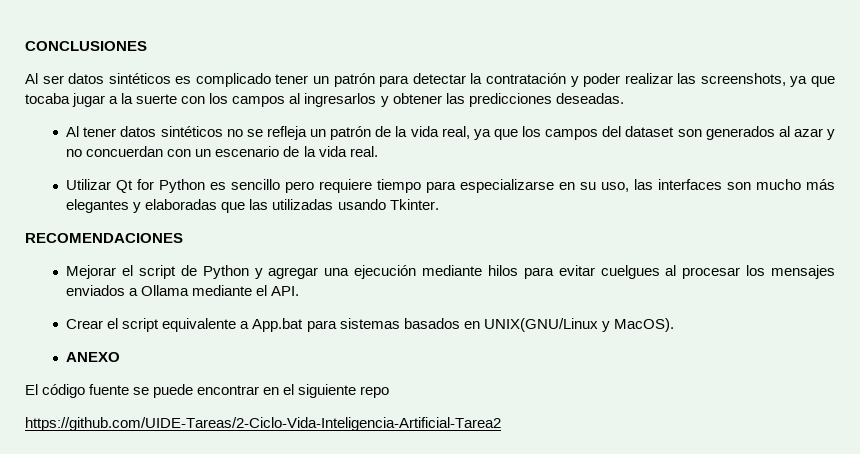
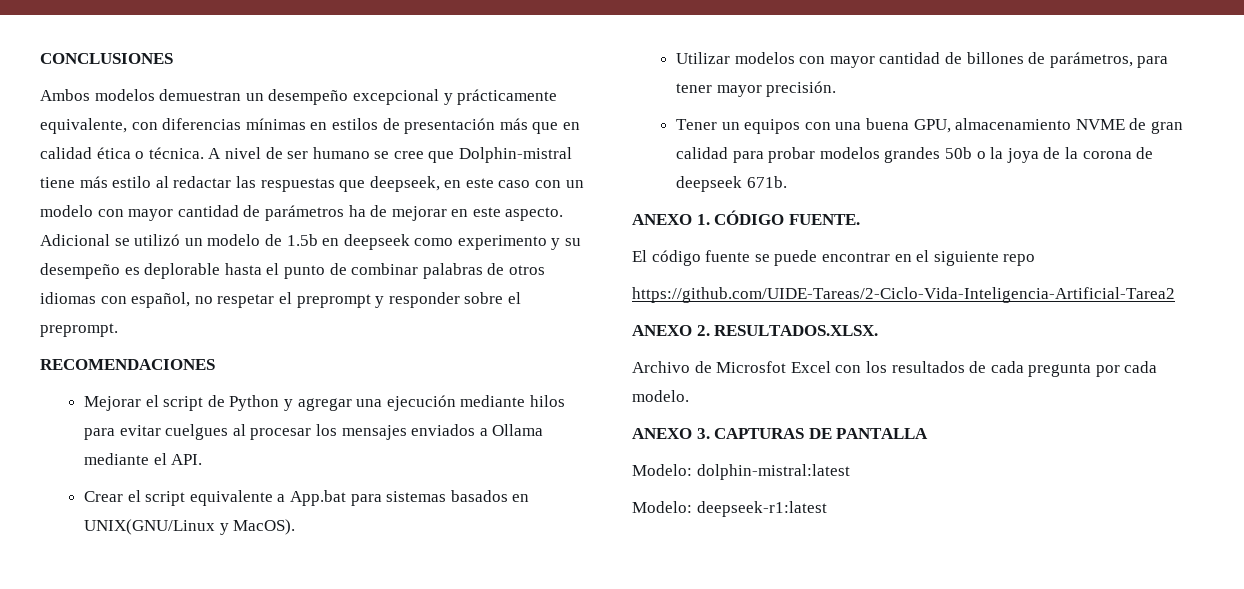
- Al ser datos sintéticos es complicado tener un patrón para detectar la contratación y poder realizar las screenshots, ya que tocaba jugar a la suerte con los campos al ingresarlos y obtener las predicciones deseadas.
- Al tener datos sintéticos no se refleja un patrón de la vida real, ya que los campos del dataset son generados al azar y no concuerdan con un escenario de la vida real.
- Utilizar Qt for Python es sencillo pero requiere tiempo para especializarse en su uso, las interfaces son mucho más elegantes y elaboradas que las utilizadas usando Tkinter.
+ Ambos modelos demuestran un desempeño excepcional y prácticamente equivalente, con diferencias mínimas en estilos de presentación más que en calidad ética o técnica. A nivel de ser humano se cree que Dolphin-mistral tiene más estilo al redactar las respuestas que deepseek, en este caso con un modelo con mayor cantidad de parámetros ha de mejorar en este aspecto. Adicional se utilizó un modelo de 1.5b en deepseek como experimento y su desempeño es deplorable hasta el punto de combinar palabras de otros idiomas con español, no respetar el preprompt y responder sobre el preprompt.
- ANEXO
+ Utilizar modelos con mayor cantidad de billones de parámetros, para tener mayor precisión.
+ Tener un equipos con una buena GPU, almacenamiento NVME de gran calidad para probar modelos grandes 50b o la joya de la corona de deepseek 671b.
+ ANEXO 1. CÓDIGO FUENTE.
+ ANEXO 2. RESULTADOS.XLSX.
+ Archivo de Microsfot Excel con los resultados de cada pregunta por cada modelo.
+ ANEXO 3. CAPTURAS DE PANTALLA
+ Modelo: dolphin-mistral:latest
+ Modelo: deepseek-r1:latest

